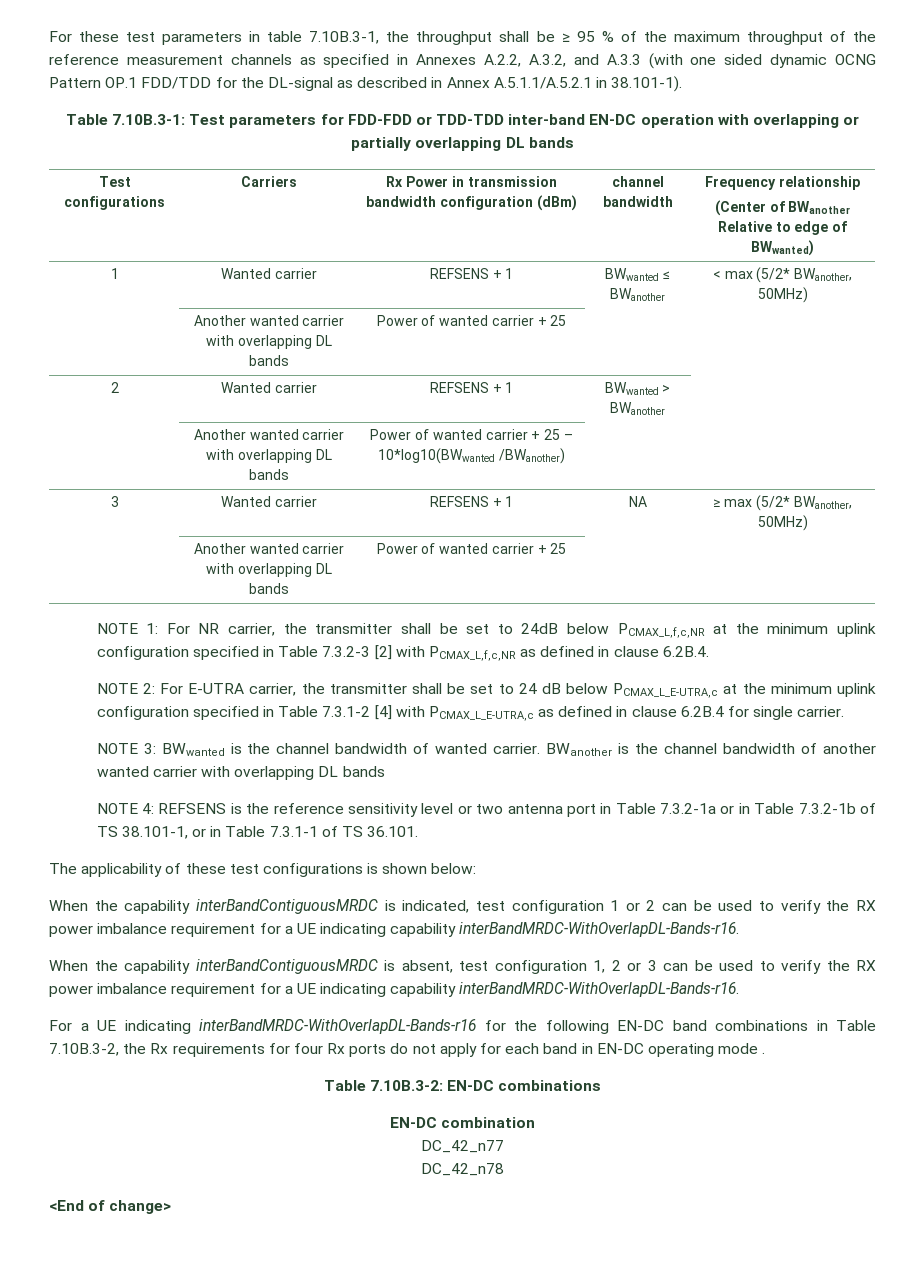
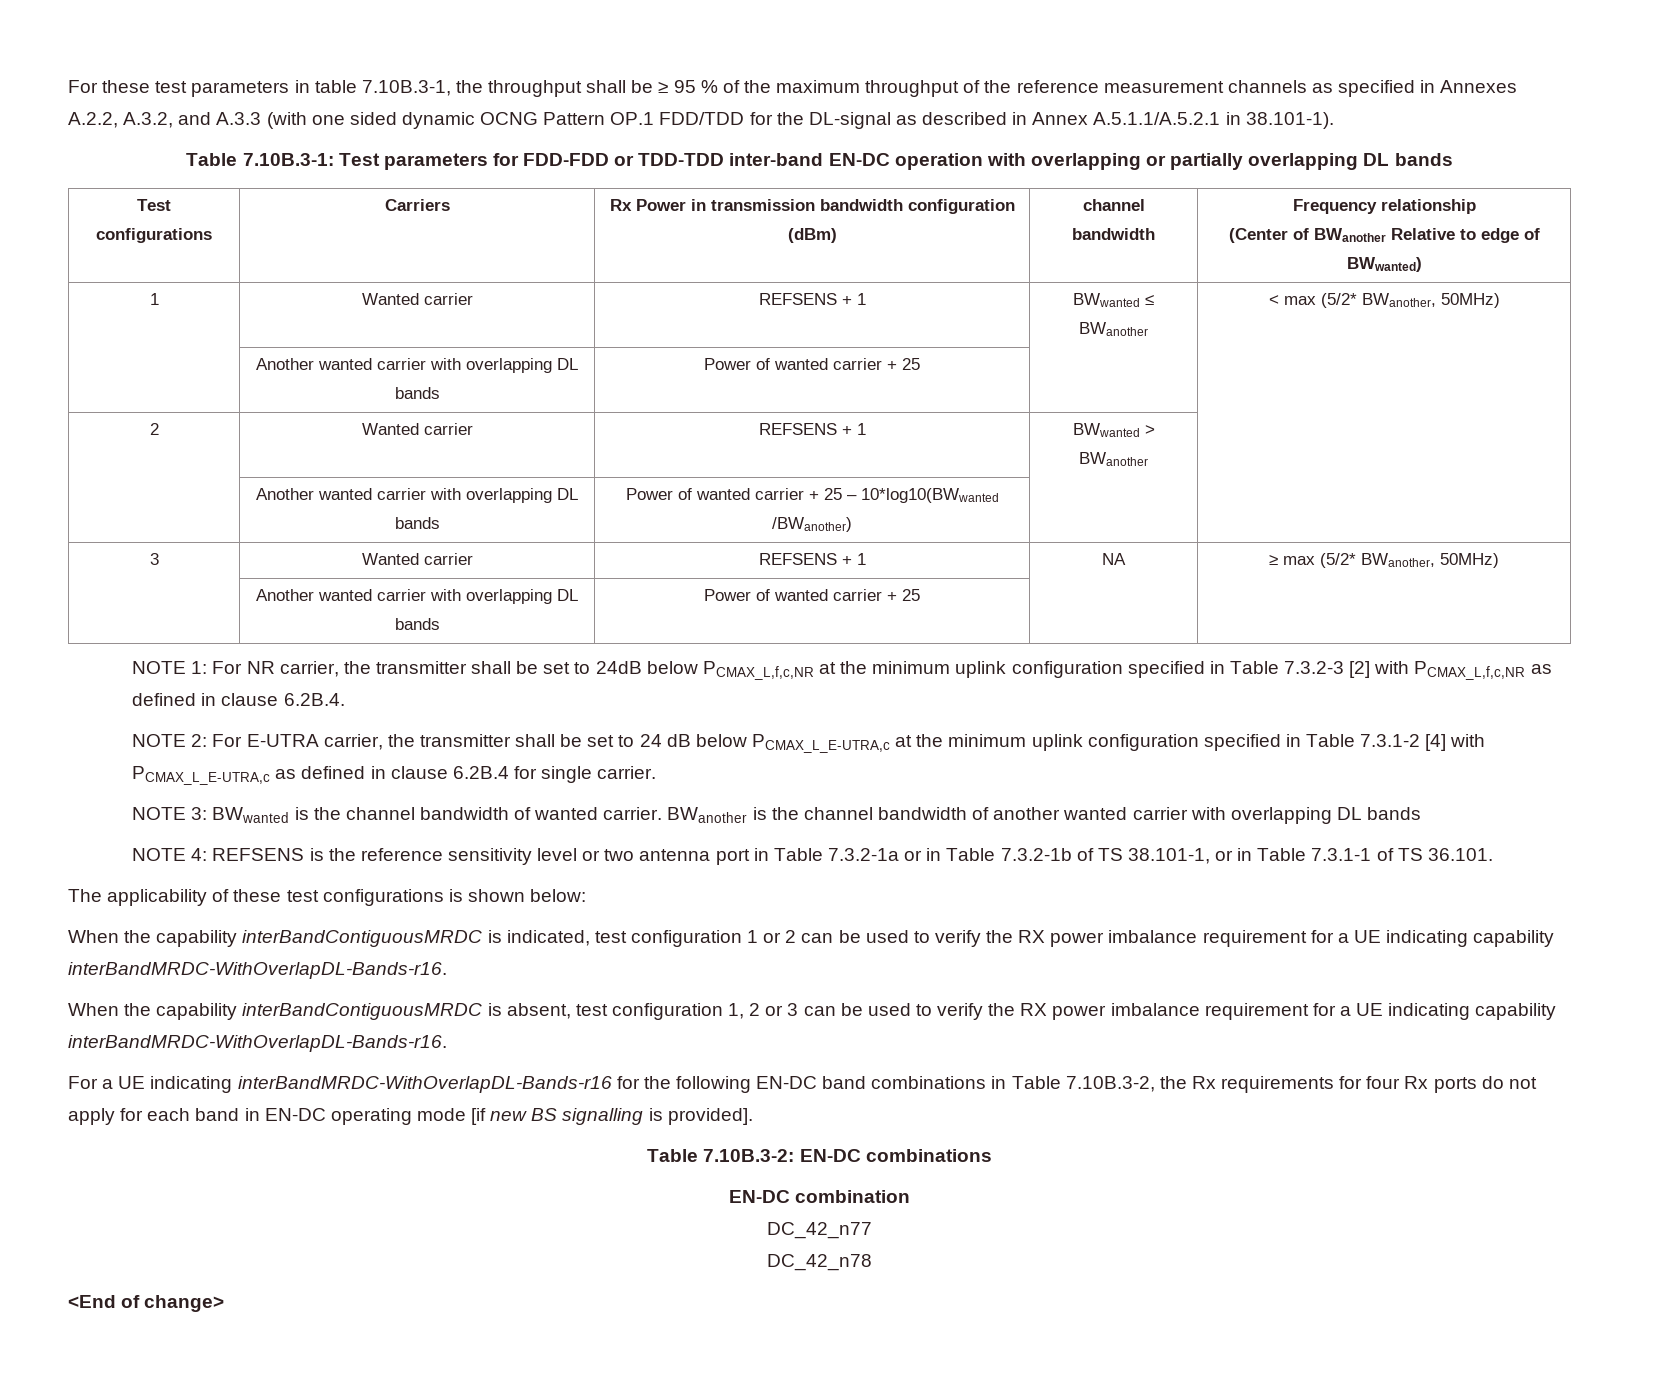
- For a UE indicating interBandMRDC-WithOverlapDL-Bands-r16 for the following EN-DC band combinations in Table 7.10B.3-2, the Rx requirements for four Rx ports do not apply for each band in EN-DC operating mode .
+ For a UE indicating interBandMRDC-WithOverlapDL-Bands-r16 for the following EN-DC band combinations in Table 7.10B.3-2, the Rx requirements for four Rx ports do not apply for each band in EN-DC operating mode [if new BS signalling is provided].

